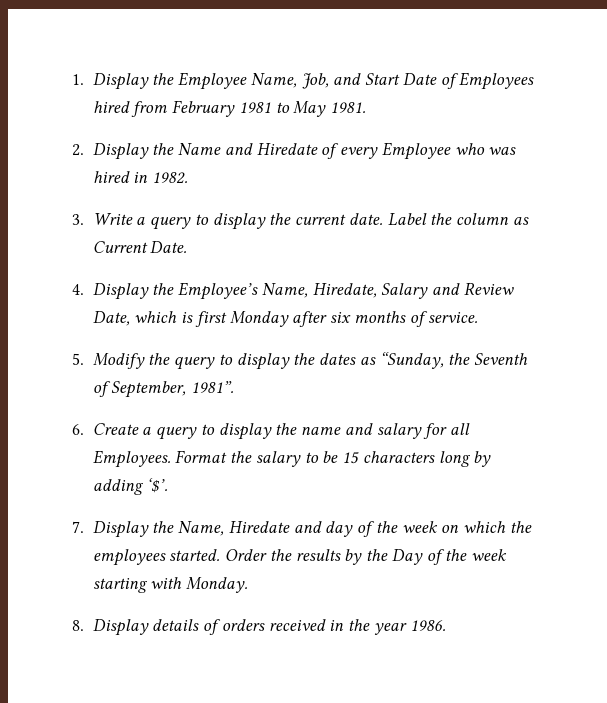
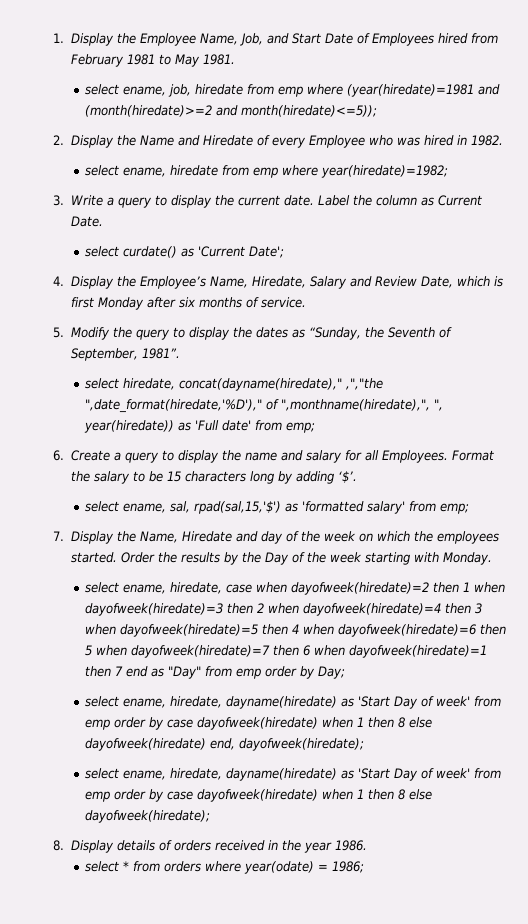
+ select ename, job, hiredate from emp where (year(hiredate)=1981 and (month(hiredate)>=2 and month(hiredate)<=5));
+ select ename, hiredate from emp where year(hiredate)=1982;
+ select curdate() as 'Current Date';
+ select hiredate, concat(dayname(hiredate)," ,","the ",date_format(hiredate,'%D')," of ",monthname(hiredate),", ", year(hiredate)) as 'Full date' from emp;
+ select ename, sal, rpad(sal,15,'$') as 'formatted salary' from emp;
+ select ename, hiredate, case when dayofweek(hiredate)=2 then 1 when dayofweek(hiredate)=3 then 2 when dayofweek(hiredate)=4 then 3 when dayofweek(hiredate)=5 then 4 when dayofweek(hiredate)=6 then 5 when dayofweek(hiredate)=7 then 6 when dayofweek(hiredate)=1 then 7 end as "Day" from emp order by Day;
+ select ename, hiredate, dayname(hiredate) as 'Start Day of week' from emp order by case dayofweek(hiredate) when 1 then 8 else dayofweek(hiredate) end, dayofweek(hiredate);
+ select ename, hiredate, dayname(hiredate) as 'Start Day of week' from emp order by case dayofweek(hiredate) when 1 then 8 else dayofweek(hiredate);
+ select * from orders where year(odate) = 1986;

